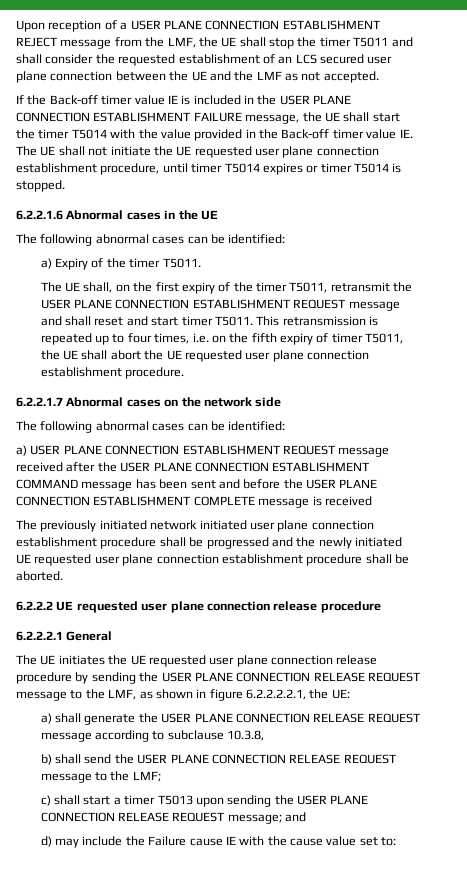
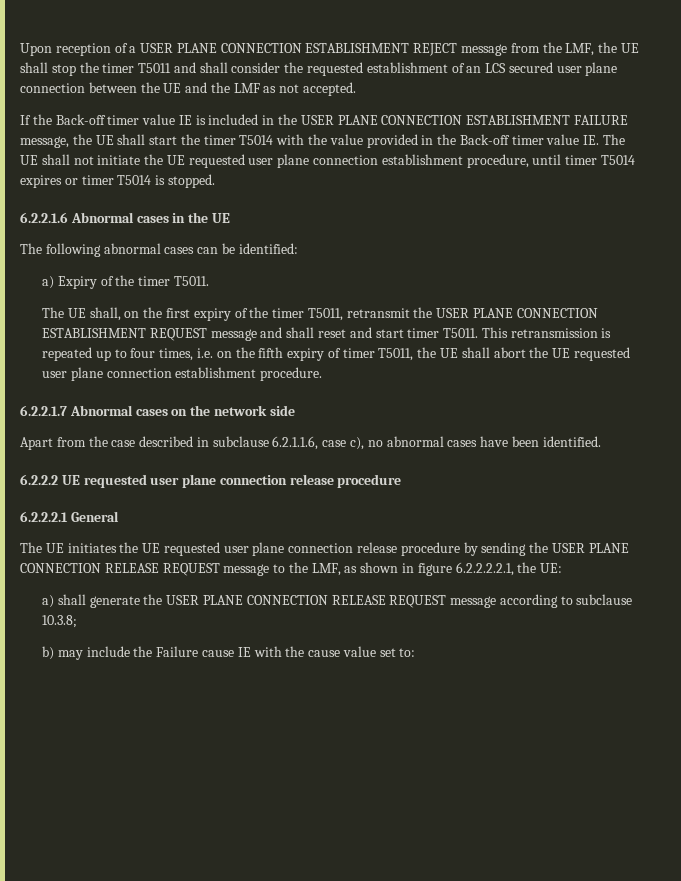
  6.2.2.1.7 Abnormal cases on the network side
- The following abnormal cases can be identified:
- a) USER PLANE CONNECTION ESTABLISHMENT REQUEST message received after the USER PLANE CONNECTION ESTABLISHMENT COMMAND message has been sent and before the USER PLANE CONNECTION ESTABLISHMENT COMPLETE message is received
- The previously initiated network initiated user plane connection establishment procedure shall be progressed and the newly initiated UE requested user plane connection establishment procedure shall be aborted.
+ Apart from the case described in subclause 6.2.1.1.6, case c), no abnormal cases have been identified.
- a) shall generate the USER PLANE CONNECTION RELEASE REQUEST message according to subclause 10.3.8,
+ a) shall generate the USER PLANE CONNECTION RELEASE REQUEST message according to subclause 10.3.8;
- b) shall send the USER PLANE CONNECTION RELEASE REQUEST message to the LMF;
- c) shall start a timer T5013 upon sending the USER PLANE CONNECTION RELEASE REQUEST message; and
- d) may include the Failure cause IE with the cause value set to:
+ b) may include the Failure cause IE with the cause value set to:

